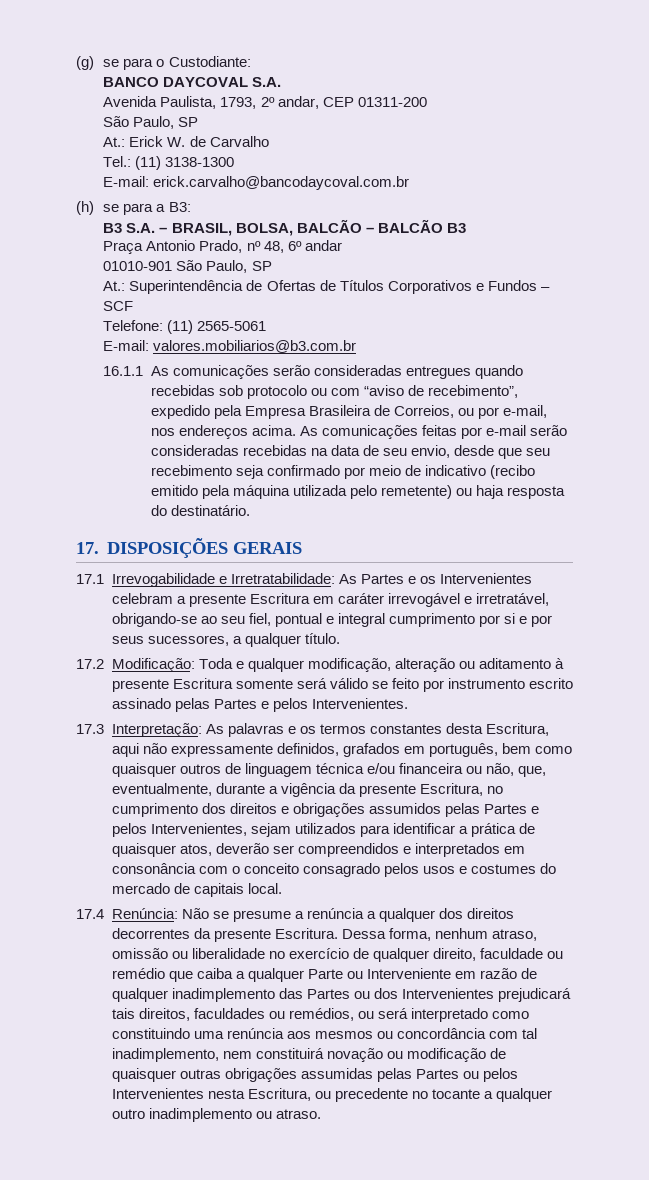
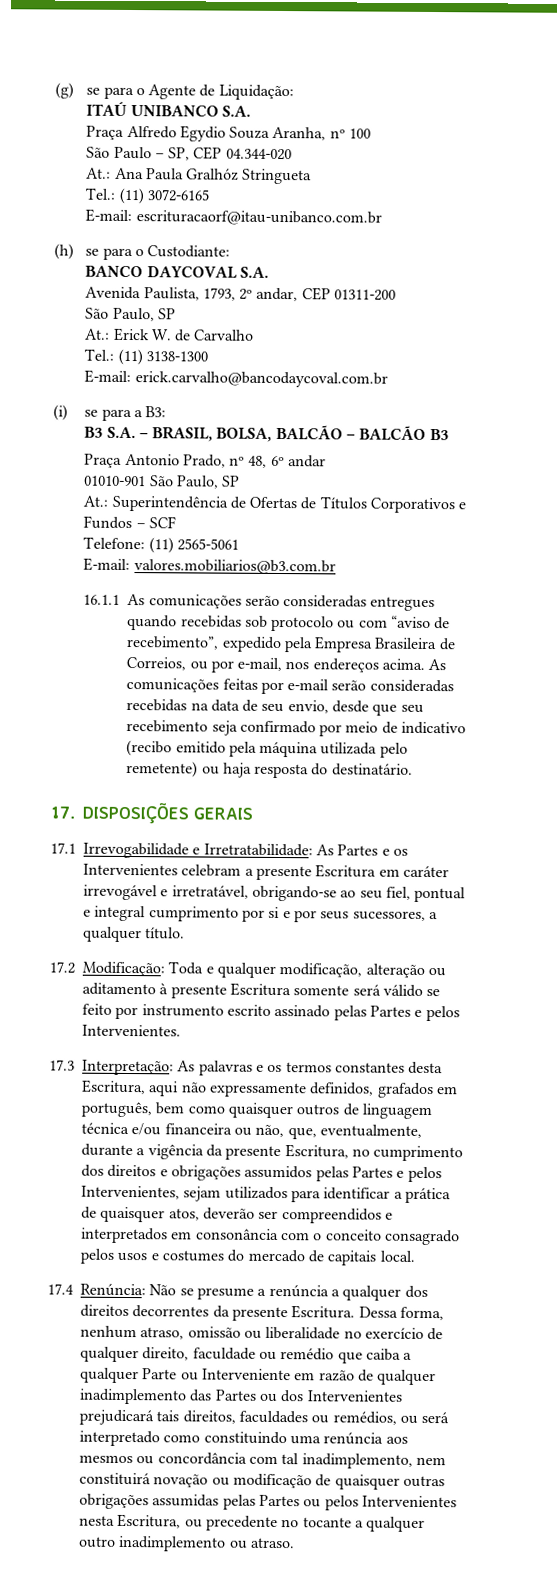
- (g) se para o Custodiante:
+ (g) se para o Agente de Liquidação:
+ ITAÚ UNIBANCO S.A.
+ Praça Alfredo Egydio Souza Aranha, nº 100
+ São Paulo – SP, CEP 04.344-020
+ At.: Ana Paula Gralhóz Stringueta
+ Tel.: (11) 3072-6165
+ E-mail: escrituracaorf@itau-unibanco.com.br
+ (h) se para o Custodiante:
- (h) se para a B3:
+ (i) se para a B3:

